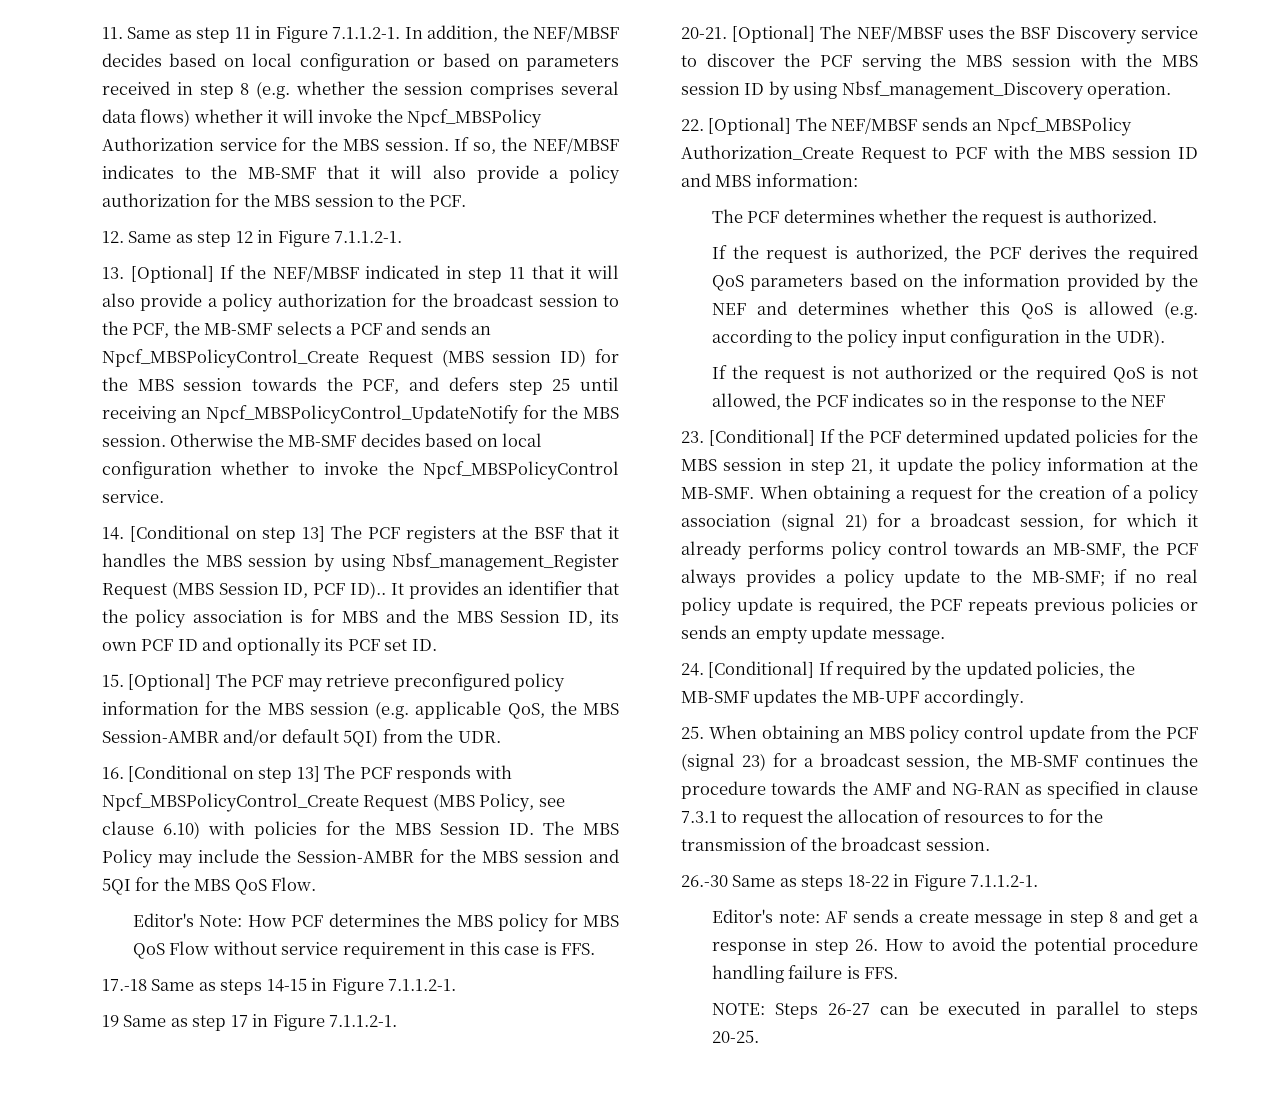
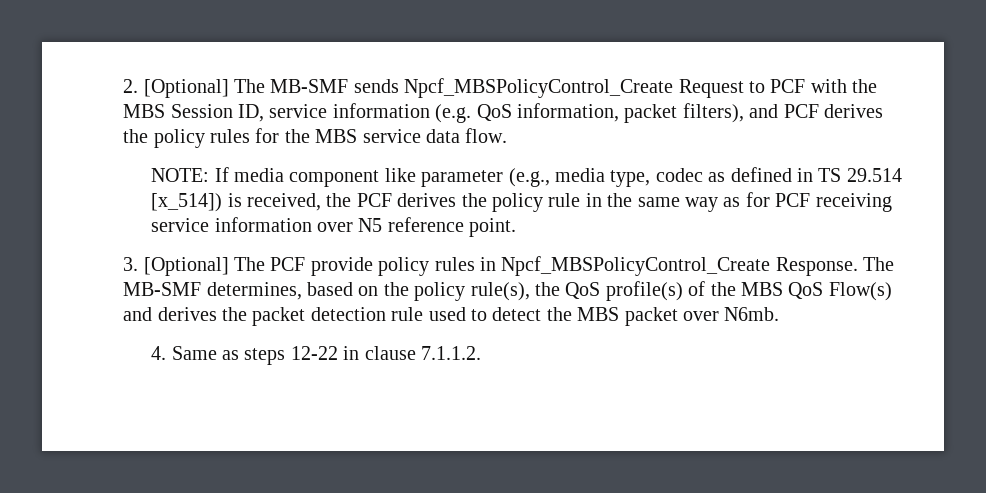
- 11. Same as step 11 in Figure 7.1.1.2-1. In addition, the NEF/MBSF decides based on local configuration or based on parameters received in step 8 (e.g. whether the session comprises several data flows) whether it will invoke the Npcf_MBSPolicy Authorization service for the MBS session. If so, the NEF/MBSF indicates to the MB-SMF that it will also provide a policy authorization for the MBS session to the PCF.
- 12. Same as step 12 in Figure 7.1.1.2-1.
- 13. [Optional] If the NEF/MBSF indicated in step 11 that it will also provide a policy authorization for the broadcast session to the PCF, the MB-SMF selects a PCF and sends an Npcf_MBSPolicyControl_Create Request (MBS session ID) for the MBS session towards the PCF, and defers step 25 until receiving an Npcf_MBSPolicyControl_UpdateNotify for the MBS session. Otherwise the MB-SMF decides based on local configuration whether to invoke the Npcf_MBSPolicyControl service.
- 14. [Conditional on step 13] The PCF registers at the BSF that it handles the MBS session by using Nbsf_management_Register Request (MBS Session ID, PCF ID).. It provides an identifier that the policy association is for MBS and the MBS Session ID, its own PCF ID and optionally its PCF set ID.
- 15. [Optional] The PCF may retrieve preconfigured policy information for the MBS session (e.g. applicable QoS, the MBS Session-AMBR and/or default 5QI) from the UDR.
- 16. [Conditional on step 13] The PCF responds with Npcf_MBSPolicyControl_Create Request (MBS Policy, see clause 6.10) with policies for the MBS Session ID. The MBS Policy may include the Session-AMBR for the MBS session and 5QI for the MBS QoS Flow.
- Editor's Note: How PCF determines the MBS policy for MBS QoS Flow without service requirement in this case is FFS.
- 17.-18 Same as steps 14-15 in Figure 7.1.1.2-1.
- 19 Same as step 17 in Figure 7.1.1.2-1.
- 20-21. [Optional] The NEF/MBSF uses the BSF Discovery service to discover the PCF serving the MBS session with the MBS session ID by using Nbsf_management_Discovery operation.
- 22. [Optional] The NEF/MBSF sends an Npcf_MBSPolicy Authorization_Create Request to PCF with the MBS session ID and MBS information:
- The PCF determines whether the request is authorized.
- If the request is authorized, the PCF derives the required QoS parameters based on the information provided by the NEF and determines whether this QoS is allowed (e.g. according to the policy input configuration in the UDR).
- If the request is not authorized or the required QoS is not allowed, the PCF indicates so in the response to the NEF
- 23. [Conditional] If the PCF determined updated policies for the MBS session in step 21, it update the policy information at the MB-SMF. When obtaining a request for the creation of a policy association (signal 21) for a broadcast session, for which it already performs policy control towards an MB-SMF, the PCF always provides a policy update to the MB-SMF; if no real policy update is required, the PCF repeats previous policies or sends an empty update message.
- 24. [Conditional] If required by the updated policies, the MB-SMF updates the MB-UPF accordingly.
- 25. When obtaining an MBS policy control update from the PCF (signal 23) for a broadcast session, the MB-SMF continues the procedure towards the AMF and NG-RAN as specified in clause 7.3.1 to request the allocation of resources to for the transmission of the broadcast session.
- 26.-30 Same as steps 18-22 in Figure 7.1.1.2-1.
- Editor's note: AF sends a create message in step 8 and get a response in step 26. How to avoid the potential procedure handling failure is FFS.
- NOTE: Steps 26-27 can be executed in parallel to steps 20-25.
+ 2. [Optional] The MB-SMF sends Npcf_MBSPolicyControl_Create Request to PCF with the MBS Session ID, service information (e.g. QoS information, packet filters), and PCF derives the policy rules for the MBS service data flow.
+ NOTE: If media component like parameter (e.g., media type, codec as defined in TS 29.514 [x_514]) is received, the PCF derives the policy rule in the same way as for PCF receiving service information over N5 reference point.
+ 3. [Optional] The PCF provide policy rules in Npcf_MBSPolicyControl_Create Response. The MB-SMF determines, based on the policy rule(s), the QoS profile(s) of the MBS QoS Flow(s) and derives the packet detection rule used to detect the MBS packet over N6mb.
+ 4. Same as steps 12-22 in clause 7.1.1.2.

